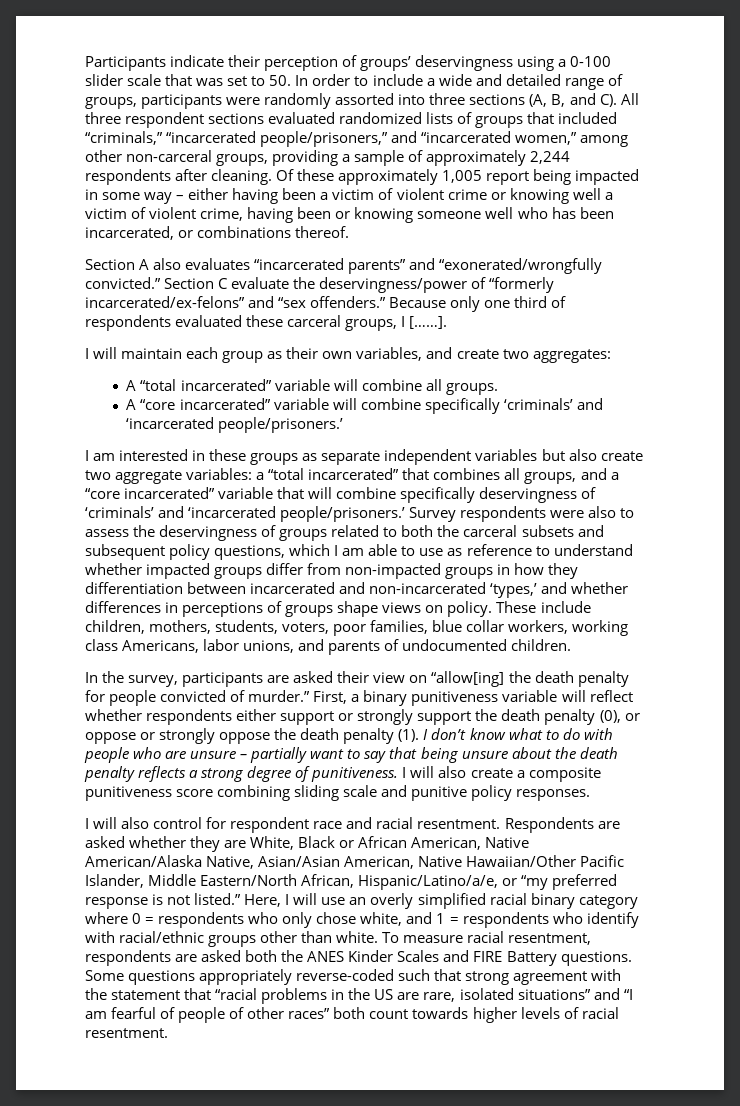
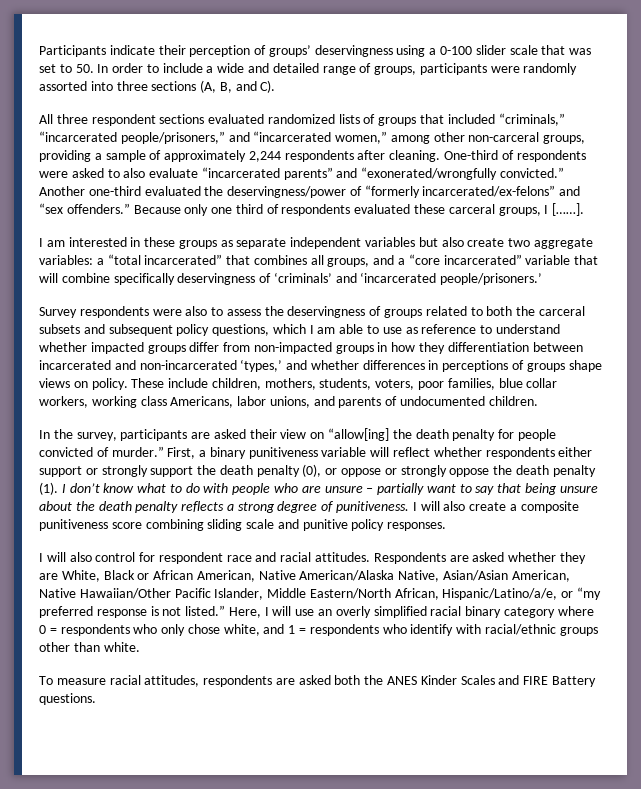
- Participants indicate their perception of groups’ deservingness using a 0-100 slider scale that was set to 50. In order to include a wide and detailed range of groups, participants were randomly assorted into three sections (A, B, and C). All three respondent sections evaluated randomized lists of groups that included “criminals,” “incarcerated people/prisoners,” and “incarcerated women,” among other non-carceral groups, providing a sample of approximately 2,244 respondents after cleaning.
+ Participants indicate their perception of groups’ deservingness using a 0-100 slider scale that was set to 50. In order to include a wide and detailed range of groups, participants were randomly assorted into three sections (A, B, and C).
+ All three respondent sections evaluated randomized lists of groups that included “criminals,” “incarcerated people/prisoners,” and “incarcerated women,” among other non-carceral groups, providing a sample of approximately 2,244 respondents after cleaning.
- Of these approximately 1,005 report being impacted in some way – either having been a victim of violent crime or knowing well a victim of violent crime, having been or knowing someone well who has been incarcerated, or combinations thereof.
- Section A also evaluates “incarcerated parents” and “exonerated/wrongfully convicted.”
+ One-third of respondents were asked to also evaluate “incarcerated parents” and “exonerated/wrongfully convicted.”
- Section C evaluate the deservingness/power of “formerly incarcerated/ex-felons” and “sex offenders.”
+ Another one-third evaluated the deservingness/power of “formerly incarcerated/ex-felons” and “sex offenders.”
- I will maintain each group as their own variables, and create two aggregates:
- A “total incarcerated” variable will combine all groups.
- A “core incarcerated” variable will combine specifically ‘criminals’ and ‘incarcerated people/prisoners.’
- a “total incarcerated” that combines all groups, and a “core incarcerated” variable that will combine specifically deservingness of ‘criminals’ and ‘incarcerated people/prisoners.’ Survey respondents were also to assess the deservingness of groups related to both the carceral subsets and subsequent policy questions, which I am able to use as reference to understand whether impacted groups differ from non-impacted groups in how they differentiation between incarcerated and non-incarcerated ‘types,’ and whether differences in perceptions of groups shape views on policy.
+ a “total incarcerated” that combines all groups, and a “core incarcerated” variable that will combine specifically deservingness of ‘criminals’ and ‘incarcerated people/prisoners.’
+ Survey respondents were also to assess the deservingness of groups related to both the carceral subsets and subsequent policy questions, which I am able to use as reference to understand whether impacted groups differ from non-impacted groups in how they differentiation between incarcerated and non-incarcerated ‘types,’ and whether differences in perceptions of groups shape views on policy.
- I will also control for respondent race and racial resentment.
+ I will also control for respondent race and racial attitudes.
- Here, I will use an overly simplified racial binary category where 0 = respondents who only chose white, and 1 = respondents who identify with racial/ethnic groups other than white. To measure racial resentment, respondents are asked both the ANES Kinder Scales and FIRE Battery questions. Some questions appropriately reverse-coded such that strong agreement with the statement that “racial problems in the US are rare, isolated situations” and “I am fearful of people of other races” both count towards higher levels of racial resentment.
+ Here, I will use an overly simplified racial binary category where 0 = respondents who only chose white, and 1 = respondents who identify with racial/ethnic groups other than white.
+ To measure racial attitudes, respondents are asked both the ANES Kinder Scales and FIRE Battery questions.

